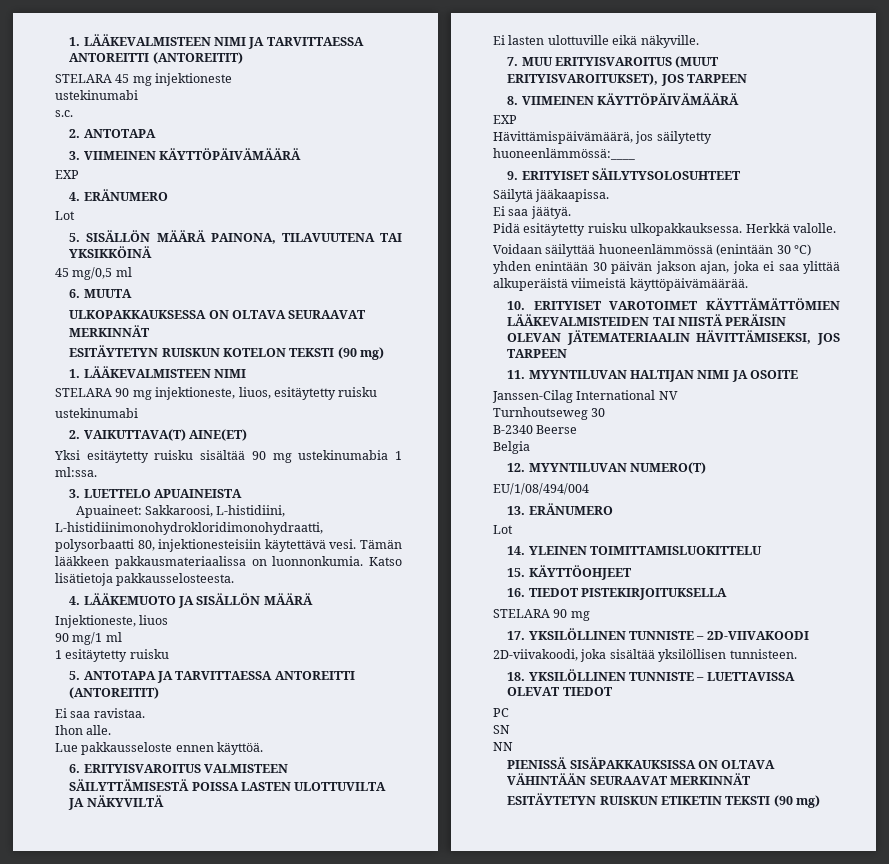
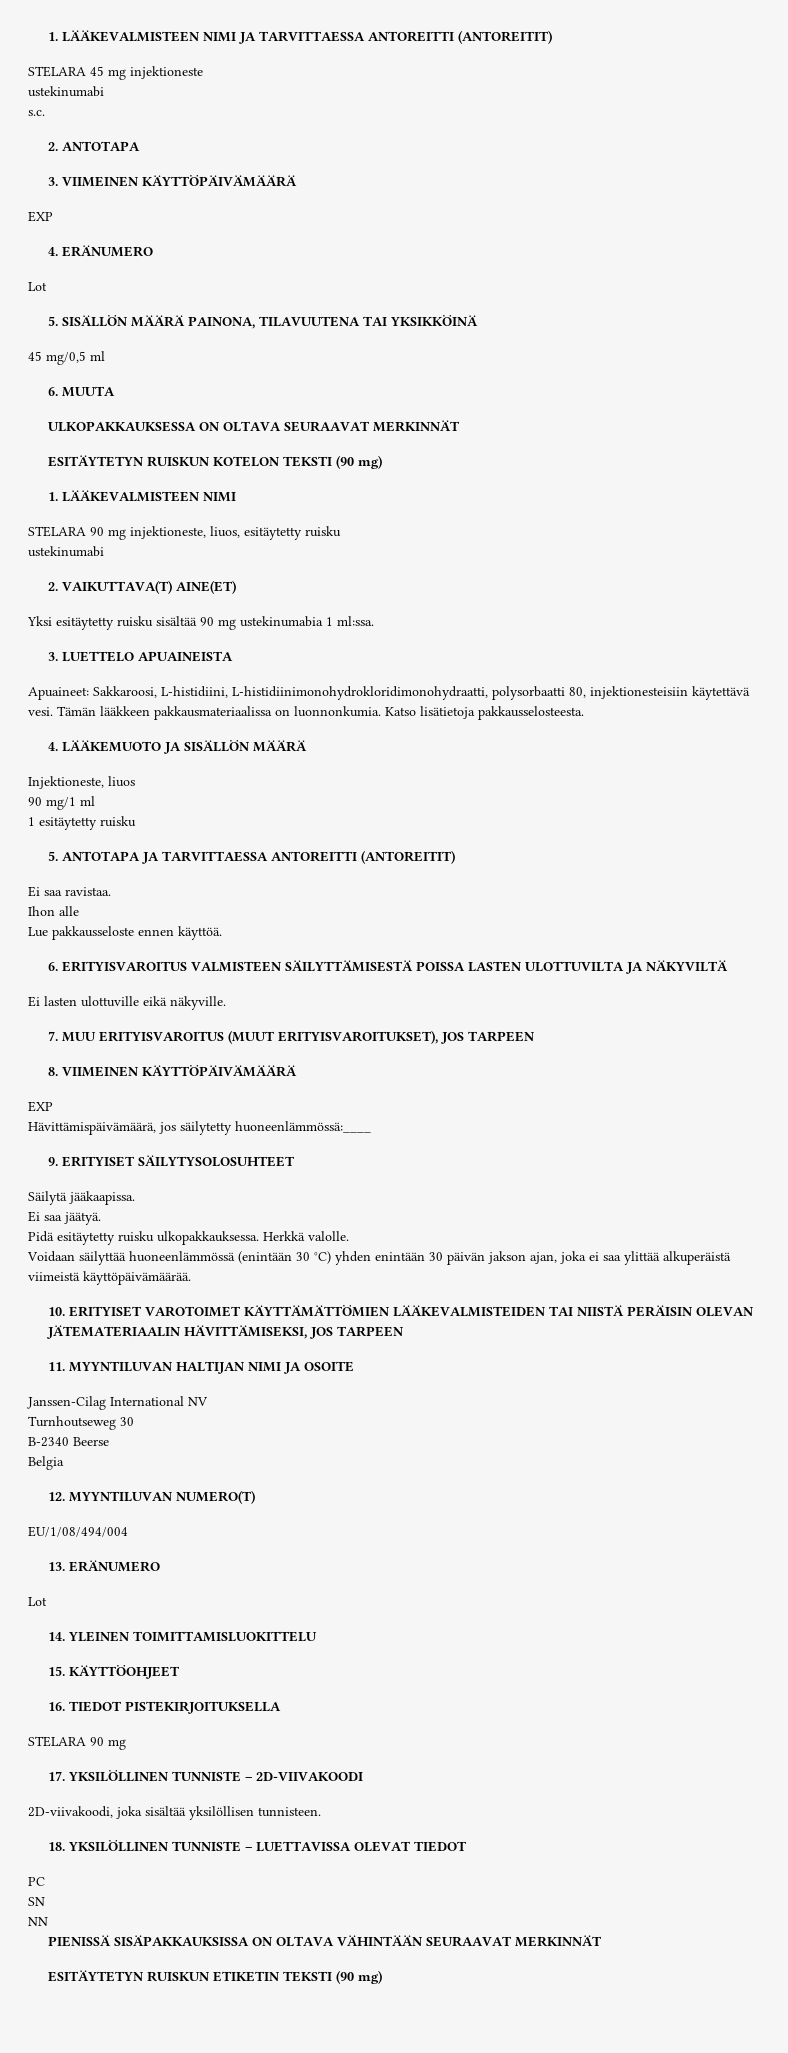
- Ihon alle.
+ Ihon alle

